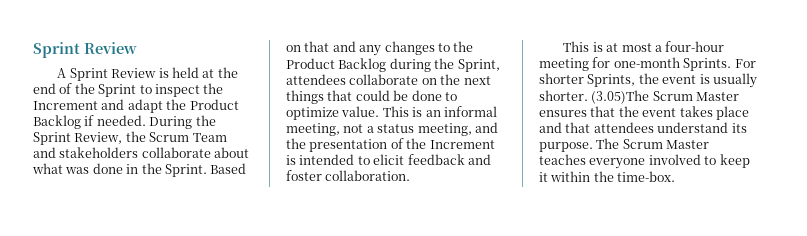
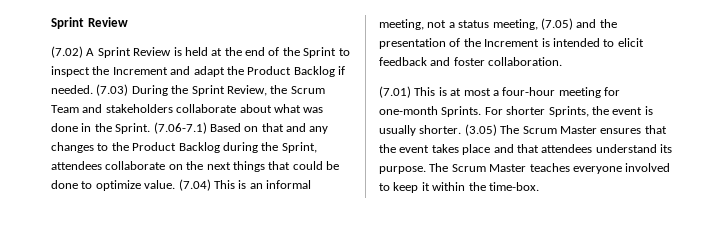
- A Sprint Review is held at the end of the Sprint to inspect the Increment and adapt the Product Backlog if needed.
+ (7.02) A Sprint Review is held at the end of the Sprint to inspect the Increment and adapt the Product Backlog if needed.
- During the Sprint Review, the Scrum Team and stakeholders collaborate about what was done in the Sprint.
+ (7.03) During the Sprint Review, the Scrum Team and stakeholders collaborate about what was done in the Sprint.
- Based on that and any changes to the Product Backlog during the Sprint, attendees collaborate on the next things that could be done to optimize value.
+ (7.06-7.1) Based on that and any changes to the Product Backlog during the Sprint, attendees collaborate on the next things that could be done to optimize value.
- This is an informal meeting, not a status meeting, and the presentation of the Increment is intended to elicit feedback and foster collaboration.
+ (7.04) This is an informal meeting, not a status meeting, (7.05) and the presentation of the Increment is intended to elicit feedback and foster collaboration.
- This is at most a four-hour meeting for one-month Sprints.
+ (7.01) This is at most a four-hour meeting for one-month Sprints.
- (3.05)The Scrum Master ensures that the event takes place and that attendees understand its purpose.
+ (3.05) The Scrum Master ensures that the event takes place and that attendees understand its purpose.

